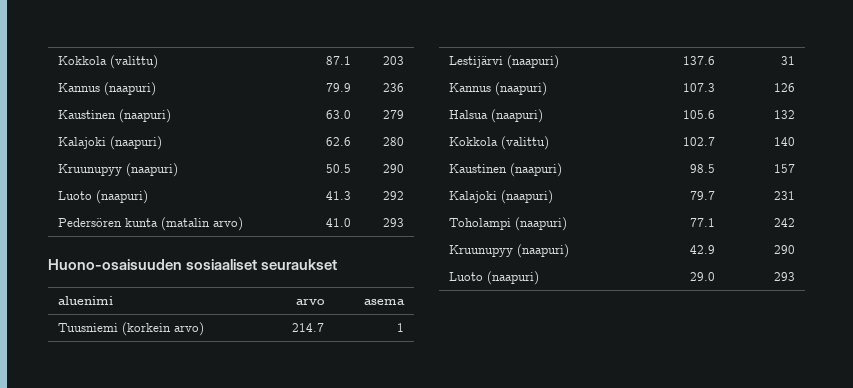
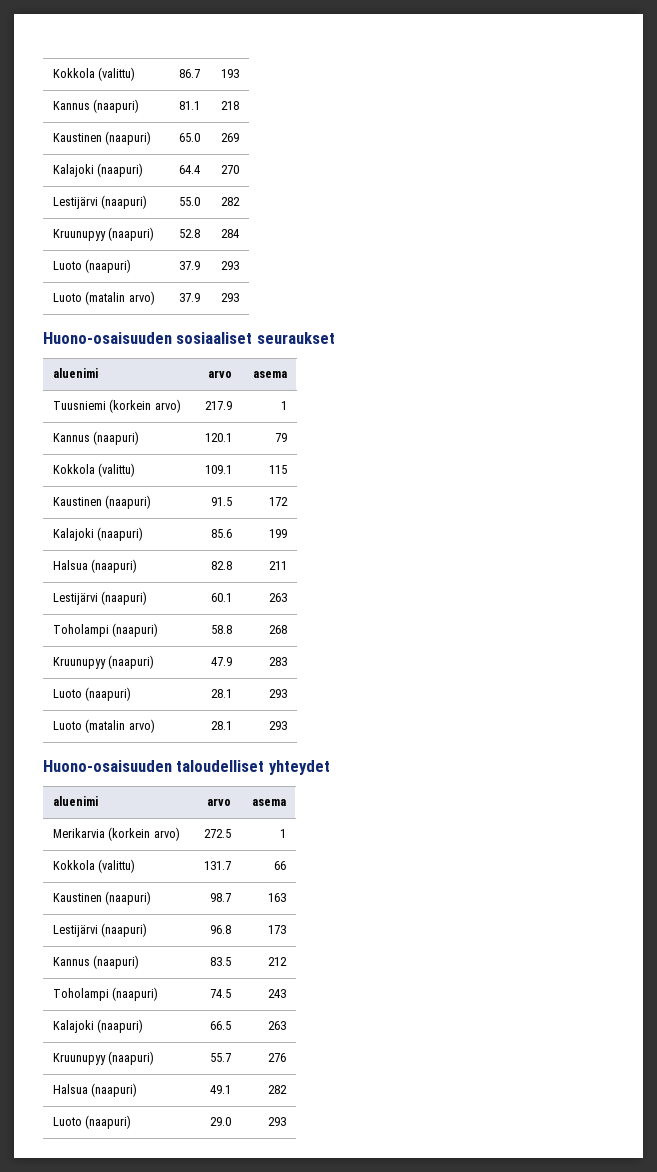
- Kokkola (valittu) | 87.1 | 203
- Kannus (naapuri) | 79.9 | 236
- Kaustinen (naapuri) | 63.0 | 279
- Kalajoki (naapuri) | 62.6 | 280
- Kruunupyy (naapuri) | 50.5 | 290
- Luoto (naapuri) | 41.3 | 292
- Pedersören kunta (matalin arvo) | 41.0 | 293
+ Kokkola (valittu) | 86.7 | 193
+ Kannus (naapuri) | 81.1 | 218
+ Kaustinen (naapuri) | 65.0 | 269
+ Kalajoki (naapuri) | 64.4 | 270
+ Lestijärvi (naapuri) | 55.0 | 282
+ Kruunupyy (naapuri) | 52.8 | 284
+ Luoto (naapuri) | 37.9 | 293
+ Luoto (matalin arvo) | 37.9 | 293
- Tuusniemi (korkein arvo) | 214.7 | 1
- Lestijärvi (naapuri) | 137.6 | 31
- Kannus (naapuri) | 107.3 | 126
- Halsua (naapuri) | 105.6 | 132
- Kokkola (valittu) | 102.7 | 140
- Kaustinen (naapuri) | 98.5 | 157
- Kalajoki (naapuri) | 79.7 | 231
- Toholampi (naapuri) | 77.1 | 242
- Kruunupyy (naapuri) | 42.9 | 290
+ Tuusniemi (korkein arvo) | 217.9 | 1
+ Kannus (naapuri) | 120.1 | 79
+ Kokkola (valittu) | 109.1 | 115
+ Kaustinen (naapuri) | 91.5 | 172
+ Kalajoki (naapuri) | 85.6 | 199
+ Halsua (naapuri) | 82.8 | 211
+ Lestijärvi (naapuri) | 60.1 | 263
+ Toholampi (naapuri) | 58.8 | 268
+ Kruunupyy (naapuri) | 47.9 | 283
+ Luoto (naapuri) | 28.1 | 293
+ Luoto (matalin arvo) | 28.1 | 293
+ Huono-osaisuuden taloudelliset yhteydet
+ aluenimi | arvo | asema
+ Merikarvia (korkein arvo) | 272.5 | 1
+ Kokkola (valittu) | 131.7 | 66
+ Kaustinen (naapuri) | 98.7 | 163
+ Lestijärvi (naapuri) | 96.8 | 173
+ Kannus (naapuri) | 83.5 | 212
+ Toholampi (naapuri) | 74.5 | 243
+ Kalajoki (naapuri) | 66.5 | 263
+ Kruunupyy (naapuri) | 55.7 | 276
+ Halsua (naapuri) | 49.1 | 282

